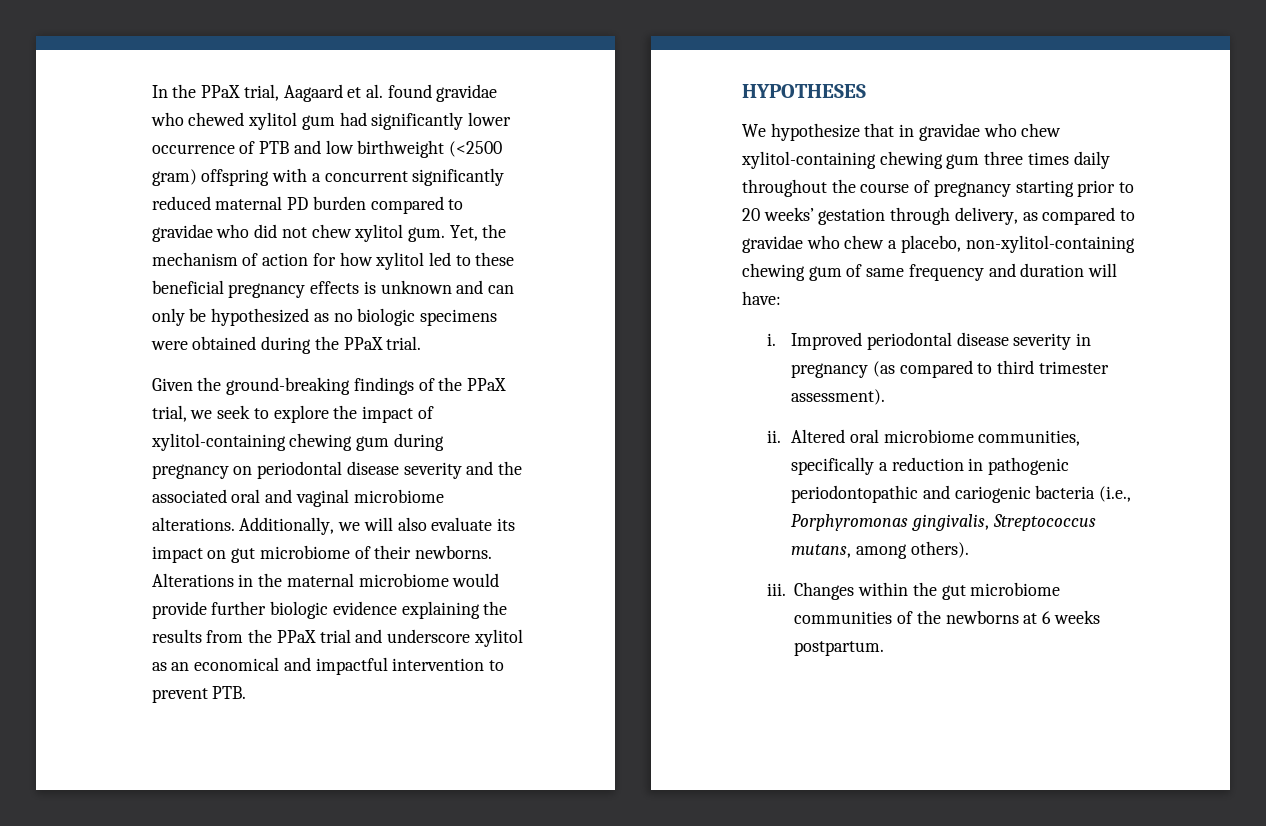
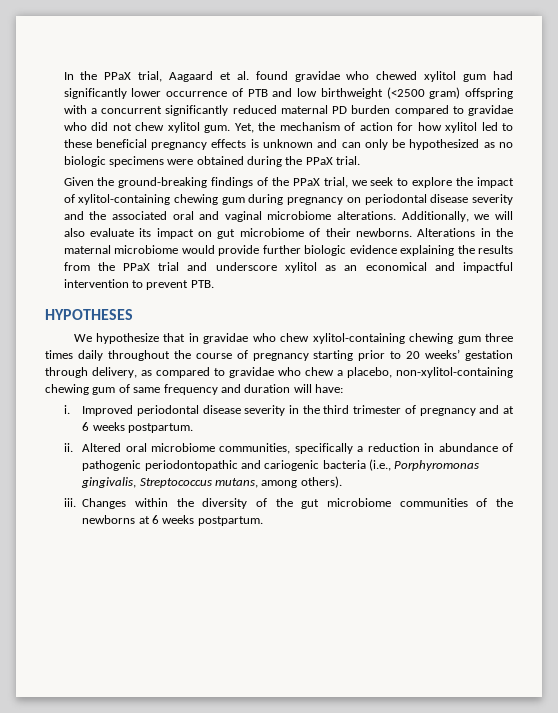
- Improved periodontal disease severity in pregnancy (as compared to third trimester assessment).
+ Improved periodontal disease severity in the third trimester of pregnancy and at 6 weeks postpartum.
- Altered oral microbiome communities, specifically a reduction in pathogenic periodontopathic and cariogenic bacteria (i.e., Porphyromonas gingivalis, Streptococcus mutans, among others).
+ Altered oral microbiome communities, specifically a reduction in abundance of pathogenic periodontopathic and cariogenic bacteria (i.e., Porphyromonas gingivalis, Streptococcus mutans, among others).
- Changes within the gut microbiome communities of the newborns at 6 weeks postpartum.
+ Changes within the diversity of the gut microbiome communities of the newborns at 6 weeks postpartum.

